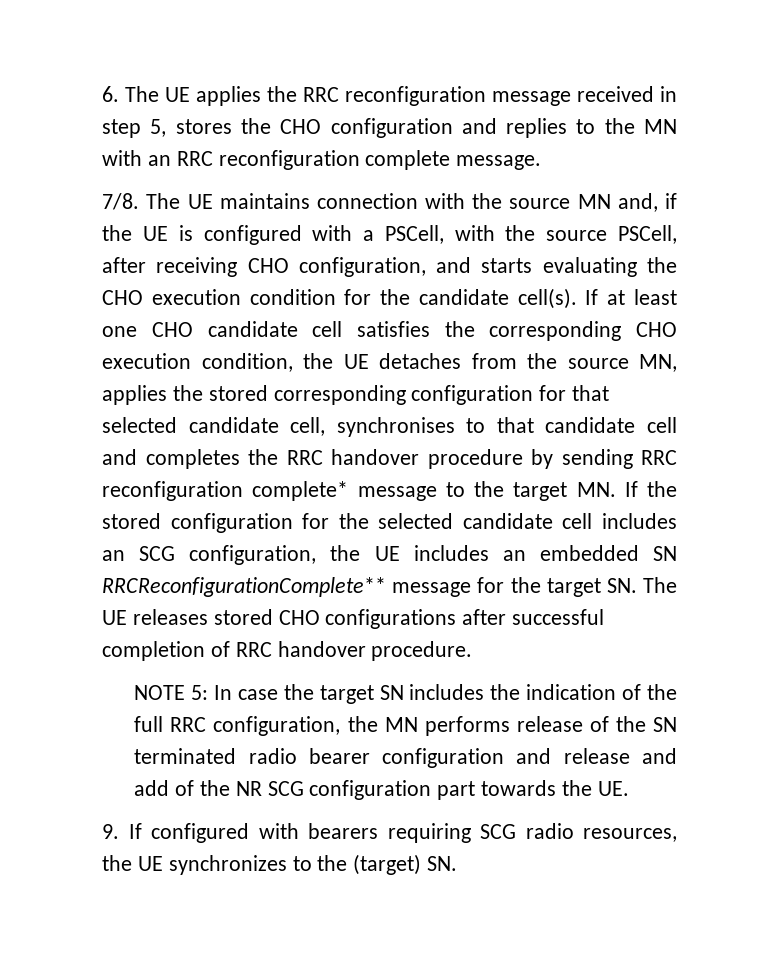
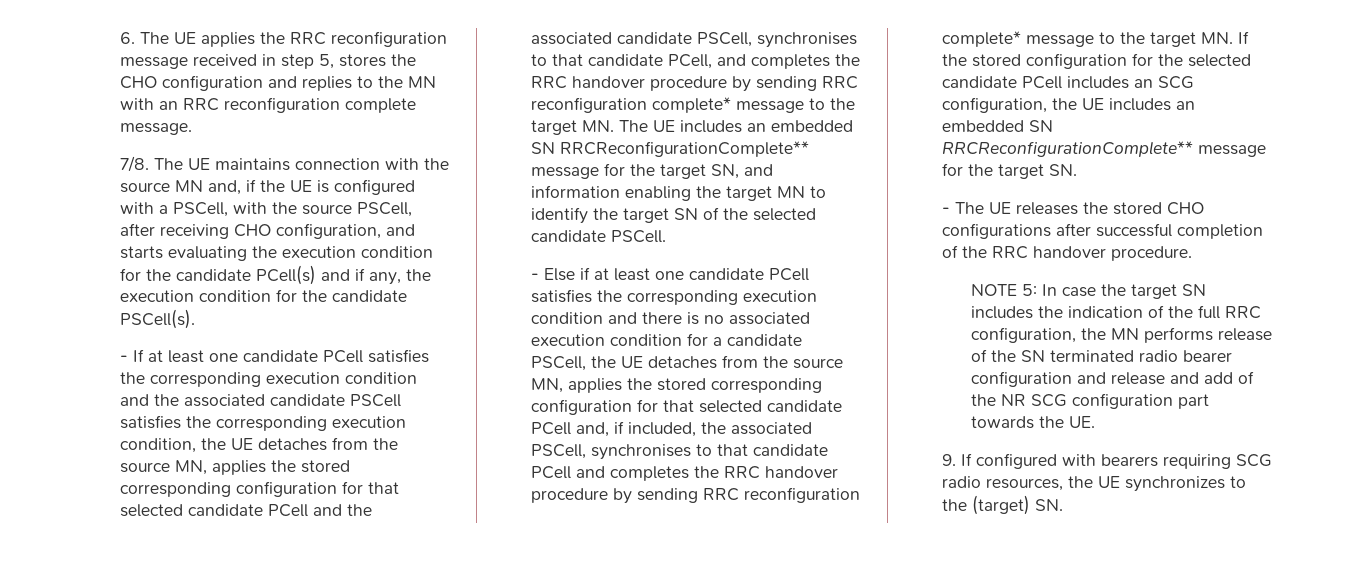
- The UE maintains connection with the source MN and, if the UE is configured with a PSCell, with the source PSCell, after receiving CHO configuration, and starts evaluating the CHO execution condition for the candidate cell(s). If at least one CHO candidate cell satisfies the corresponding CHO execution condition, the UE detaches from the source MN, applies the stored corresponding configuration for that selected candidate cell, synchronises to that candidate cell and completes the RRC handover procedure by sending RRC reconfiguration complete* message to the target MN. If the stored configuration for the selected candidate cell includes an SCG configuration, the UE includes an embedded SN RRCReconfigurationComplete** message for the target SN. The UE releases stored CHO configurations after successful completion of RRC handover procedure.
+ The UE maintains connection with the source MN and, if the UE is configured with a PSCell, with the source PSCell, after receiving CHO configuration, and starts evaluating the execution condition for the candidate PCell(s) and if any, the execution condition for the candidate PSCell(s).
+ - If at least one candidate PCell satisfies the corresponding execution condition and the associated candidate PSCell satisfies the corresponding execution condition, the UE detaches from the source MN, applies the stored corresponding configuration for that selected candidate PCell and the associated candidate PSCell, synchronises to that candidate PCell, and completes the RRC handover procedure by sending RRC reconfiguration complete* message to the target MN. The UE includes an embedded SN RRCReconfigurationComplete** message for the target SN, and information enabling the target MN to identify the target SN of the selected candidate PSCell.
+ - Else if at least one candidate PCell satisfies the corresponding execution condition and there is no associated execution condition for a candidate PSCell, the UE detaches from the source MN, applies the stored corresponding configuration for that selected candidate PCell and, if included, the associated PSCell, synchronises to that candidate PCell and completes the RRC handover procedure by sending RRC reconfiguration complete* message to the target MN. If the stored configuration for the selected candidate PCell includes an SCG configuration, the UE includes an embedded SN RRCReconfigurationComplete** message for the target SN.
+ - The UE releases the stored CHO configurations after successful completion of the RRC handover procedure.

